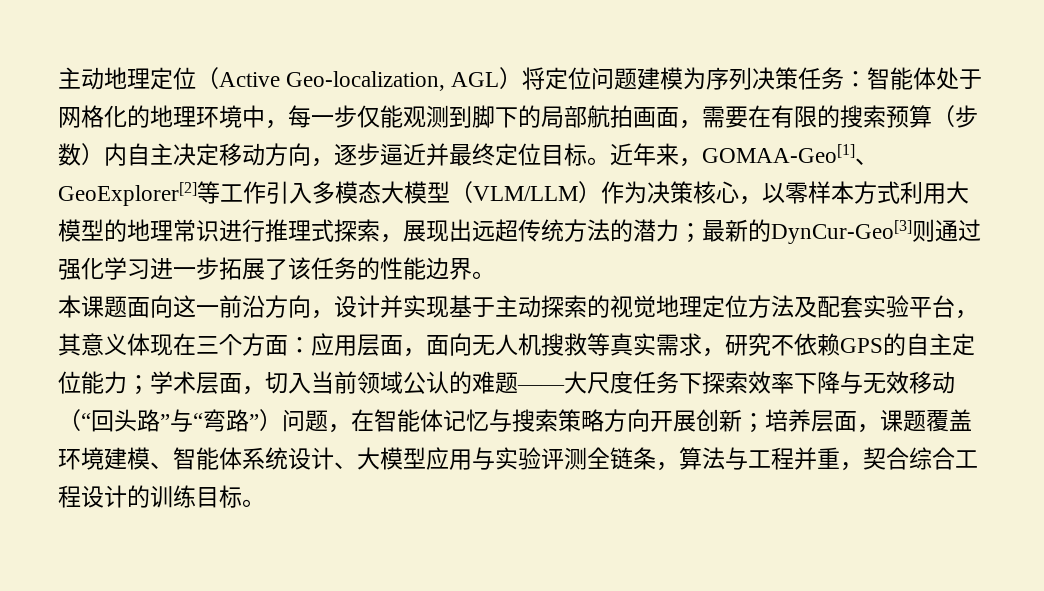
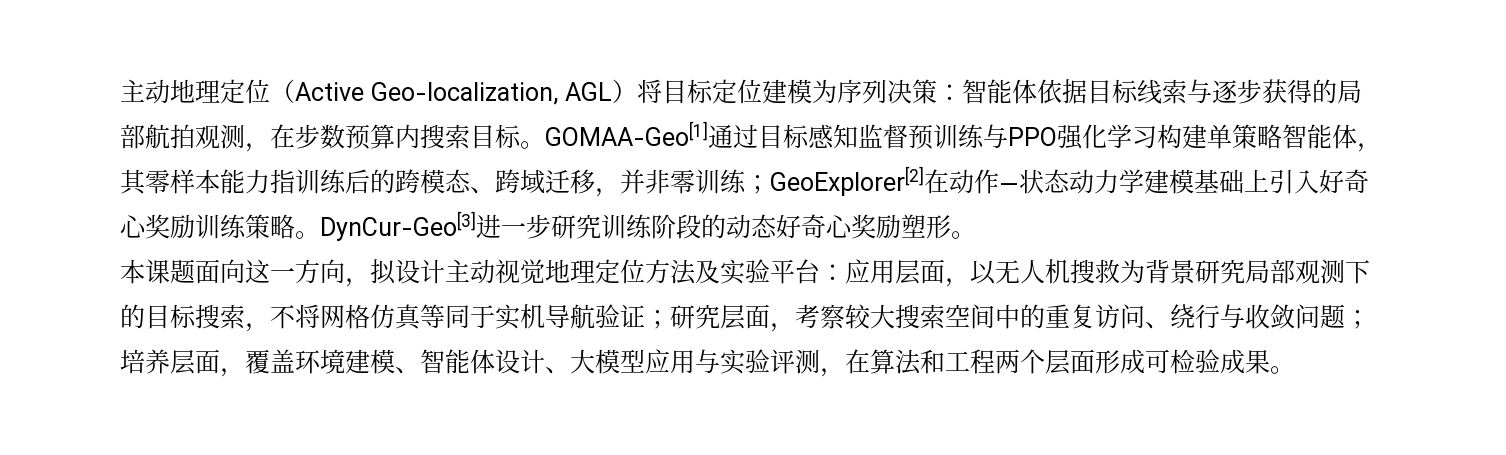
- 主动地理定位（Active Geo-localization, AGL）将定位问题建模为序列决策任务：智能体处于网格化的地理环境中，每一步仅能观测到脚下的局部航拍画面，需要在有限的搜索预算（步数）内自主决定移动方向，逐步逼近并最终定位目标。近年来，GOMAA-Geo[1]、GeoExplorer[2]等工作引入多模态大模型（VLM/LLM）作为决策核心，以零样本方式利用大模型的地理常识进行推理式探索，展现出远超传统方法的潜力；最新的DynCur-Geo[3]则通过强化学习进一步拓展了该任务的性能边界。
- 本课题面向这一前沿方向，设计并实现基于主动探索的视觉地理定位方法及配套实验平台，其意义体现在三个方面：应用层面，面向无人机搜救等真实需求，研究不依赖GPS的自主定位能力；学术层面，切入当前领域公认的难题——大尺度任务下探索效率下降与无效移动（“回头路”与“弯路”）问题，在智能体记忆与搜索策略方向开展创新；培养层面，课题覆盖环境建模、智能体系统设计、大模型应用与实验评测全链条，算法与工程并重，契合综合工程设计的训练目标。
+ 主动地理定位（Active Geo-localization, AGL）将目标定位建模为序列决策：智能体依据目标线索与逐步获得的局部航拍观测，在步数预算内搜索目标。GOMAA-Geo[1]通过目标感知监督预训练与PPO强化学习构建单策略智能体，其零样本能力指训练后的跨模态、跨域迁移，并非零训练；GeoExplorer[2]在动作—状态动力学建模基础上引入好奇心奖励训练策略。DynCur-Geo[3]进一步研究训练阶段的动态好奇心奖励塑形。
+ 本课题面向这一方向，拟设计主动视觉地理定位方法及实验平台：应用层面，以无人机搜救为背景研究局部观测下的目标搜索，不将网格仿真等同于实机导航验证；研究层面，考察较大搜索空间中的重复访问、绕行与收敛问题；培养层面，覆盖环境建模、智能体设计、大模型应用与实验评测，在算法和工程两个层面形成可检验成果。

